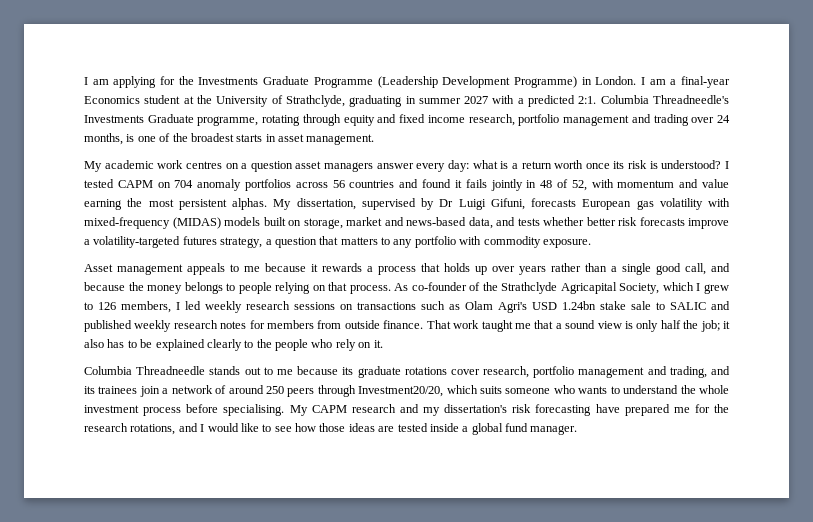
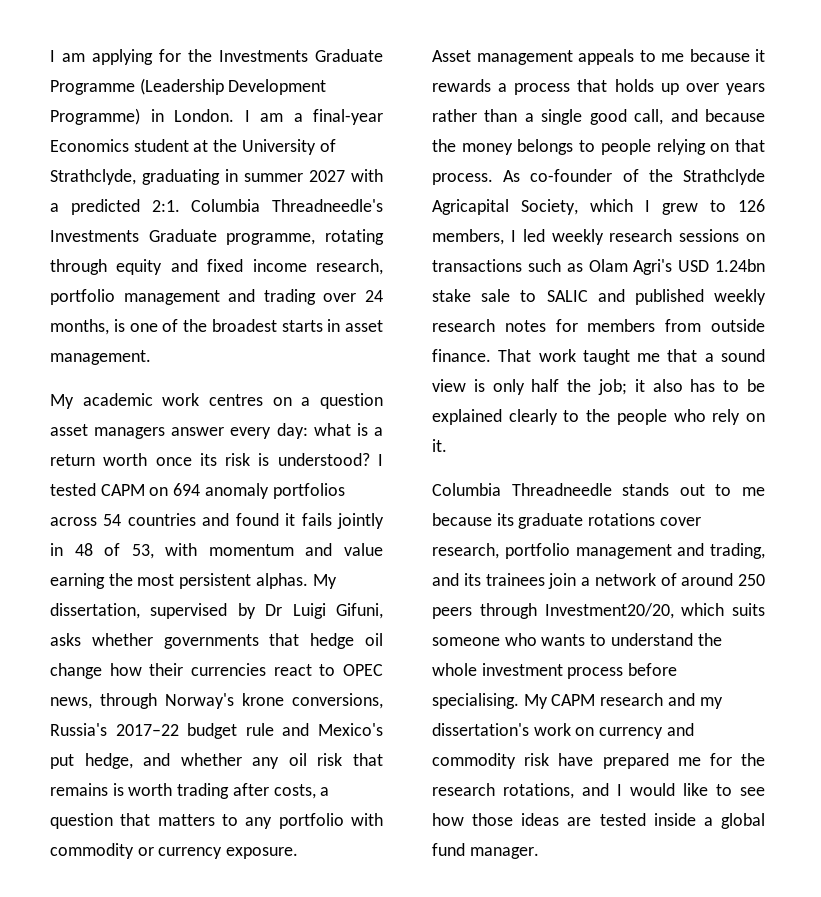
- I tested CAPM on 704 anomaly portfolios across 56 countries and found it fails jointly in 48 of 52, with momentum and value earning the most persistent alphas.
+ I tested CAPM on 694 anomaly portfolios across 54 countries and found it fails jointly in 48 of 53, with momentum and value earning the most persistent alphas.
- My dissertation, supervised by Dr Luigi Gifuni, forecasts European gas volatility with mixed-frequency (MIDAS) models built on storage, market and news-based data, and tests whether better risk forecasts improve a volatility-targeted futures strategy, a question that matters to any portfolio with commodity exposure.
+ My dissertation, supervised by Dr Luigi Gifuni, asks whether governments that hedge oil change how their currencies react to OPEC news, through Norway's krone conversions, Russia's 2017–22 budget rule and Mexico's put hedge, and whether any oil risk that remains is worth trading after costs, a question that matters to any portfolio with commodity or currency exposure.
- My CAPM research and my dissertation's risk forecasting have prepared me for the research rotations, and I would like to see how those ideas are tested inside a global fund manager.
+ My CAPM research and my dissertation's work on currency and commodity risk have prepared me for the research rotations, and I would like to see how those ideas are tested inside a global fund manager.

